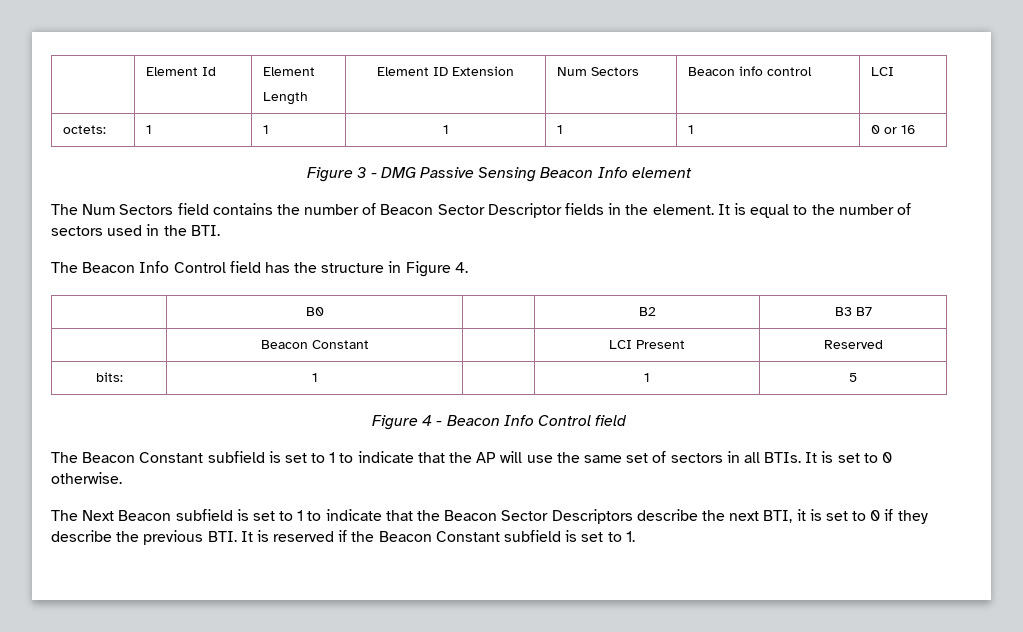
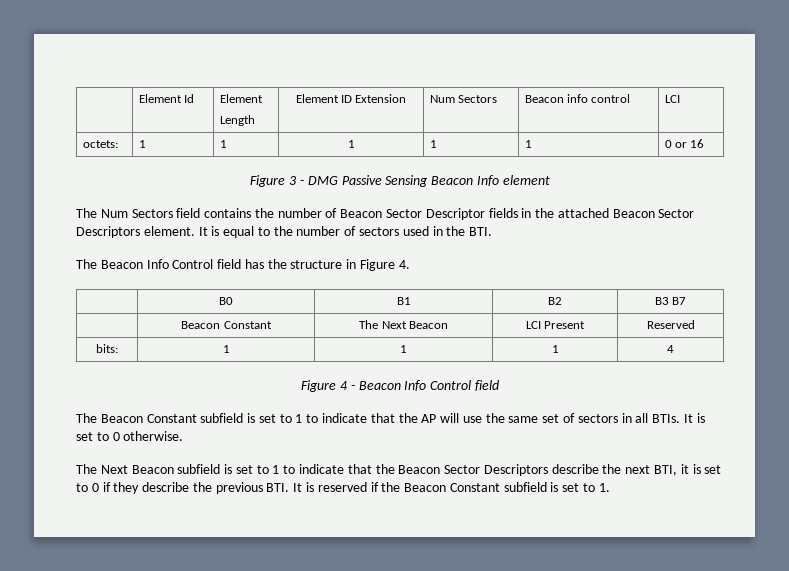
- The Num Sectors field contains the number of Beacon Sector Descriptor fields in the element.
+ The Num Sectors field contains the number of Beacon Sector Descriptor fields in the attached Beacon Sector Descriptors element.
- | B0 | | B2 | B3 B7
+ | B0 | B1 | B2 | B3 B7
- | Beacon Constant | | LCI Present | Reserved
+ | Beacon Constant | The Next Beacon | LCI Present | Reserved
- bits: | 1 | | 1 | 5
+ bits: | 1 | 1 | 1 | 4

